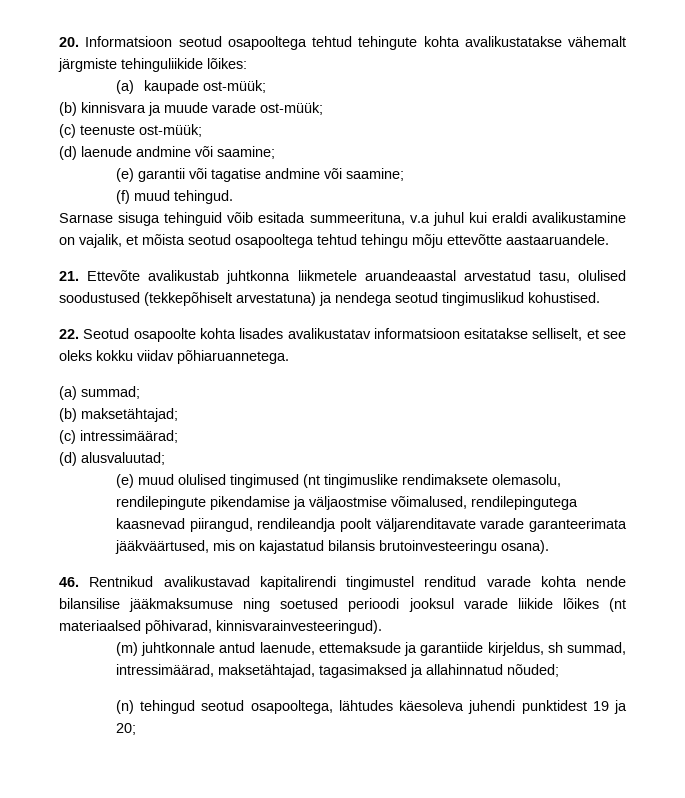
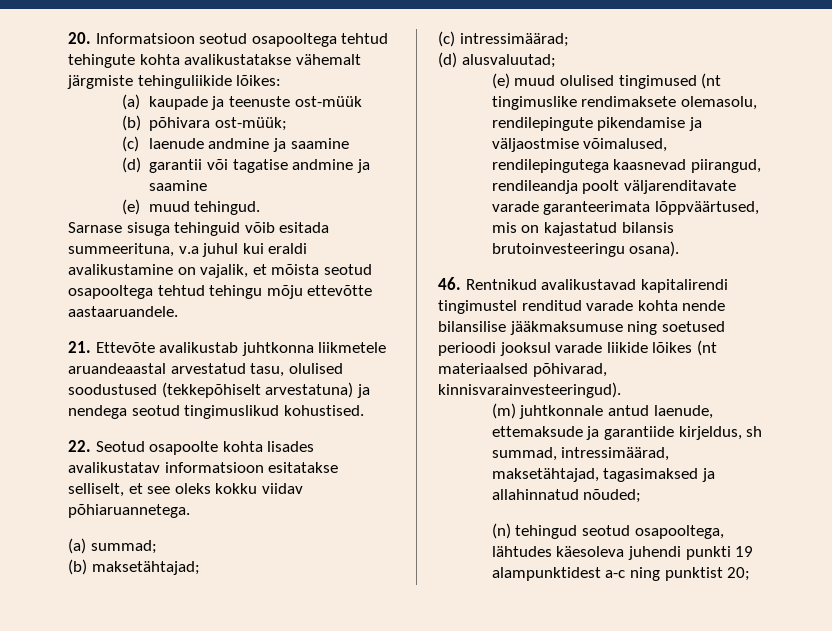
- (a) kaupade ost-müük;
- (b) kinnisvara ja muude varade ost-müük;
- (c) teenuste ost-müük;
- (d) laenude andmine või saamine;
- (e) garantii või tagatise andmine või saamine;
- (f) muud tehingud.
+ (a) kaupade ja teenuste ost-müük
+ (b) põhivara ost-müük;
+ (c) laenude andmine ja saamine
+ (d) garantii või tagatise andmine ja saamine
+ (e) muud tehingud.
- (e) muud olulised tingimused (nt tingimuslike rendimaksete olemasolu, rendilepingute pikendamise ja väljaostmise võimalused, rendilepingutega kaasnevad piirangud, rendileandja poolt väljarenditavate varade garanteerimata jääkväärtused, mis on kajastatud bilansis brutoinvesteeringu osana).
+ (e) muud olulised tingimused (nt tingimuslike rendimaksete olemasolu, rendilepingute pikendamise ja väljaostmise võimalused, rendilepingutega kaasnevad piirangud, rendileandja poolt väljarenditavate varade garanteerimata lõppväärtused, mis on kajastatud bilansis brutoinvesteeringu osana).
- (n) tehingud seotud osapooltega, lähtudes käesoleva juhendi punktidest 19 ja 20;
+ (n) tehingud seotud osapooltega, lähtudes käesoleva juhendi punkti 19 alampunktidest a-c ning punktist 20;

